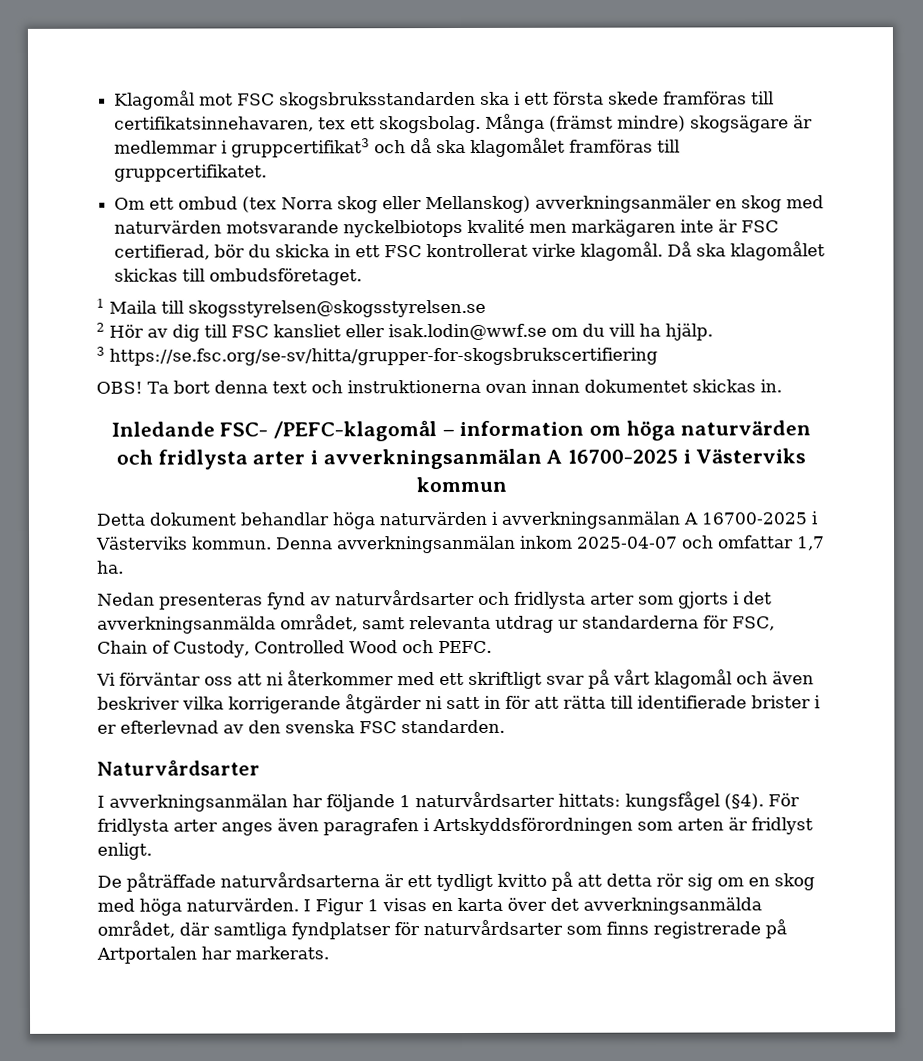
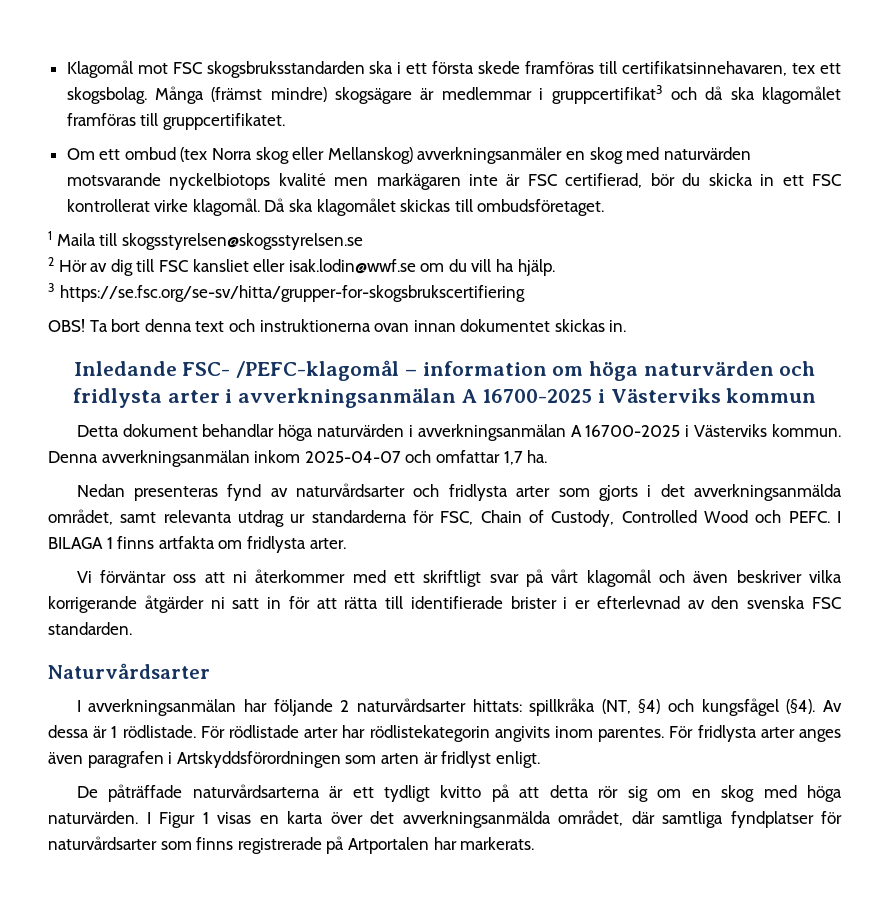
+ I BILAGA 1 finns artfakta om fridlysta arter.
- I avverkningsanmälan har följande 1 naturvårdsarter hittats: kungsfågel (§4).
+ I avverkningsanmälan har följande 2 naturvårdsarter hittats: spillkråka (NT, §4) och kungsfågel (§4). Av dessa är 1 rödlistade. För rödlistade arter har rödlistekategorin angivits inom parentes.

